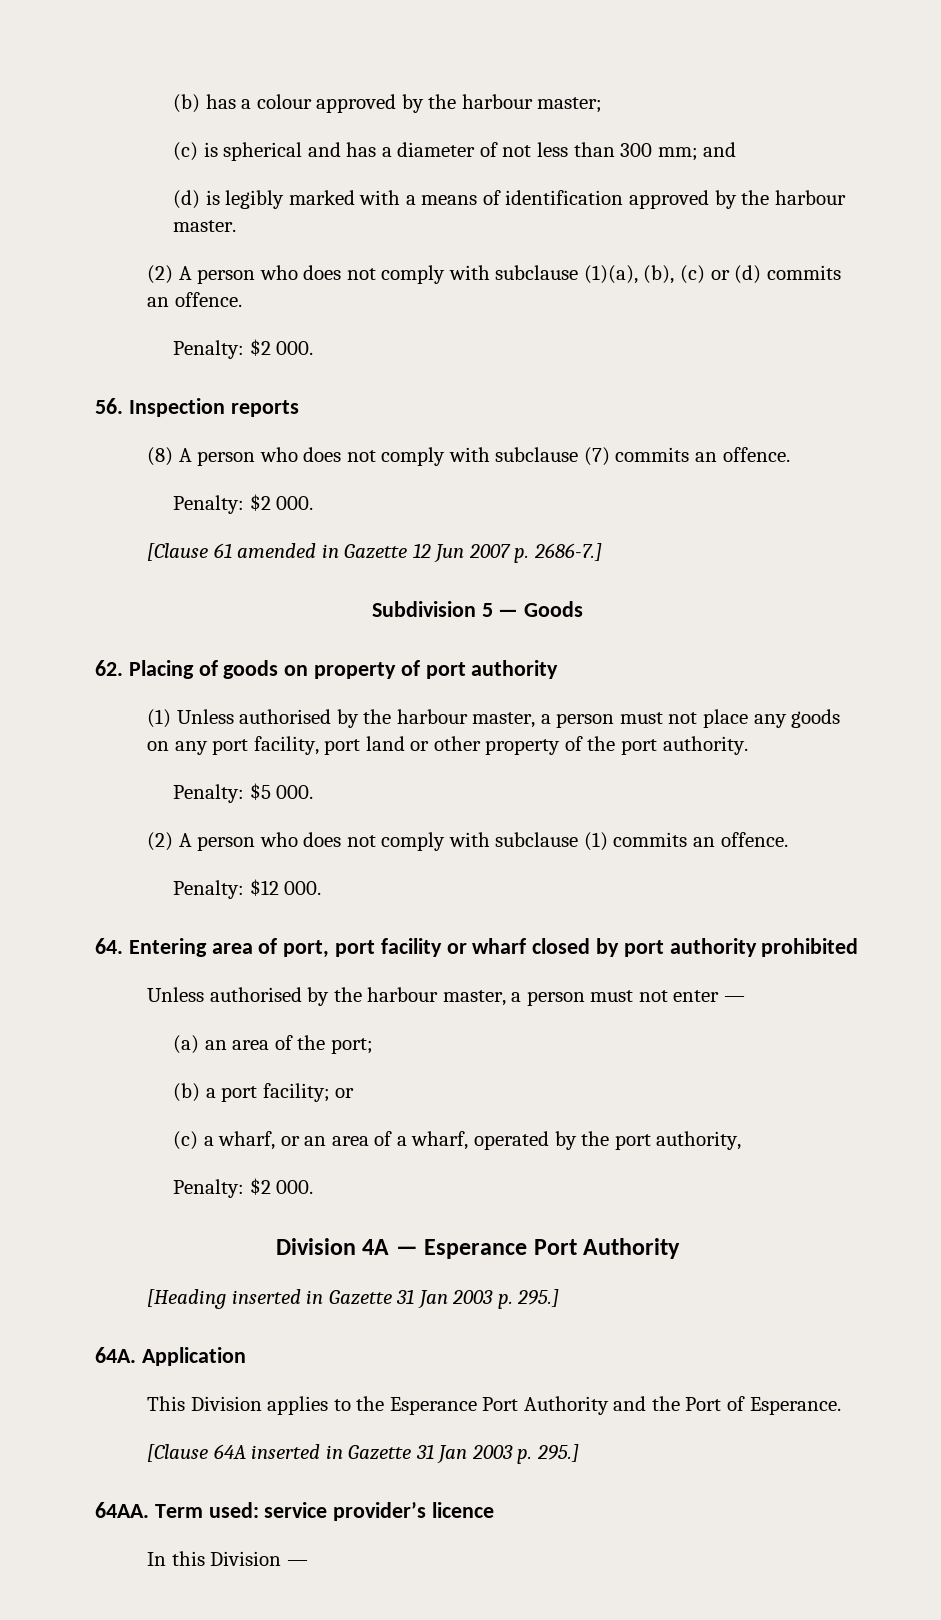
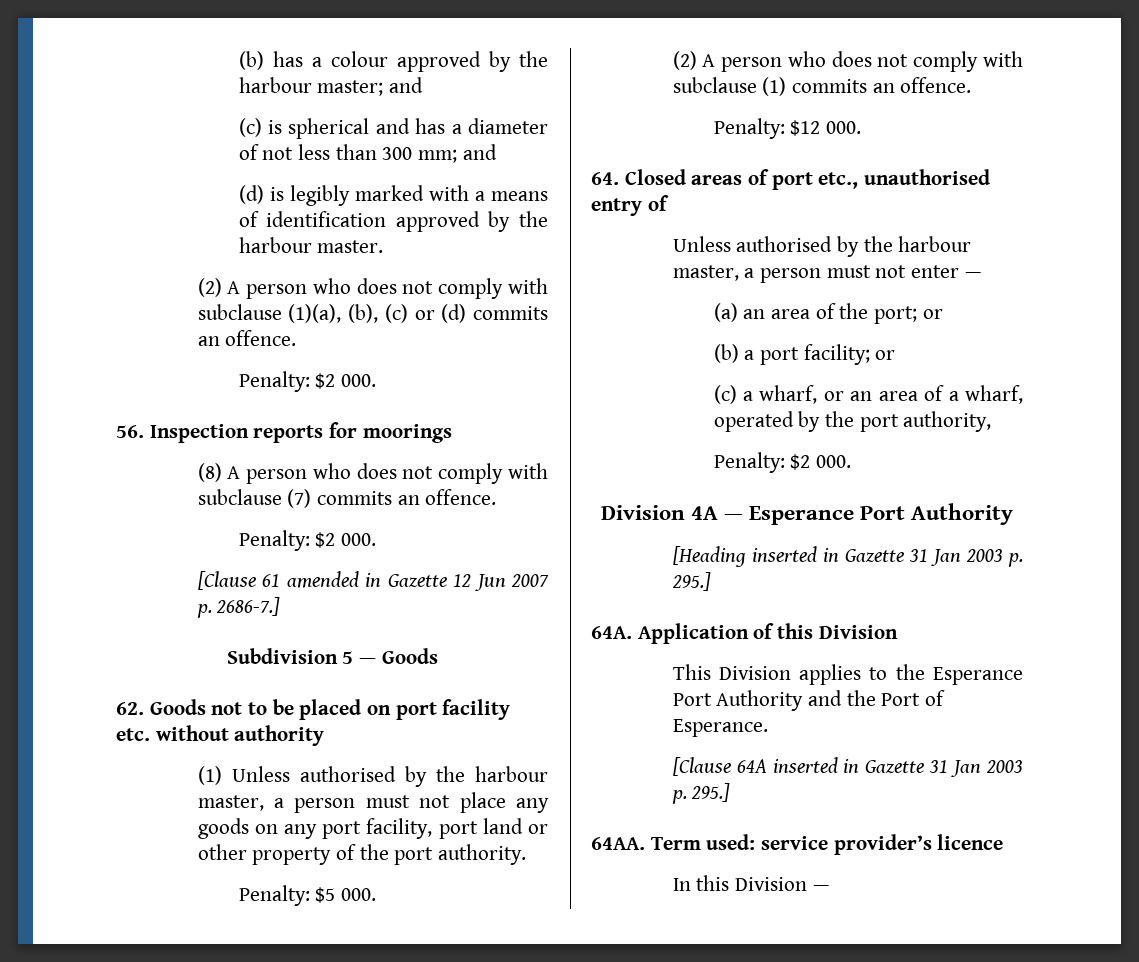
- (b) has a colour approved by the harbour master;
+ (b) has a colour approved by the harbour master; and
- 56. Inspection reports
+ 56. Inspection reports for moorings
- 62. Placing of goods on property of port authority
+ 62. Goods not to be placed on port facility etc. without authority
- 64. Entering area of port, port facility or wharf closed by port authority prohibited
+ 64. Closed areas of port etc., unauthorised entry of
- (a) an area of the port;
+ (a) an area of the port; or
- Application
+ Application of this Division

